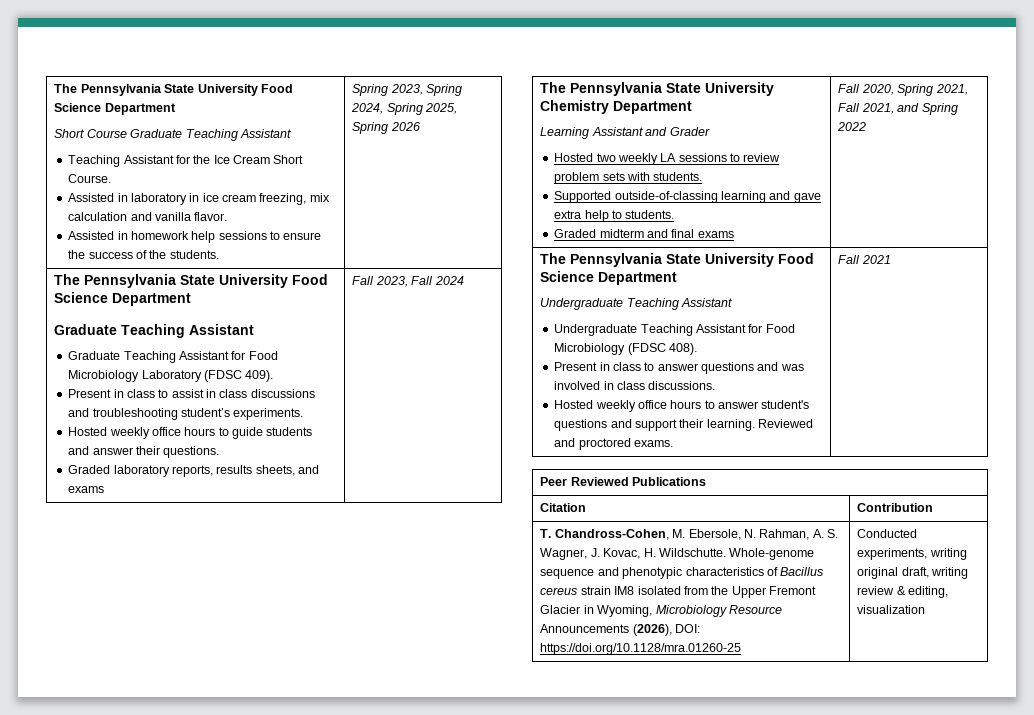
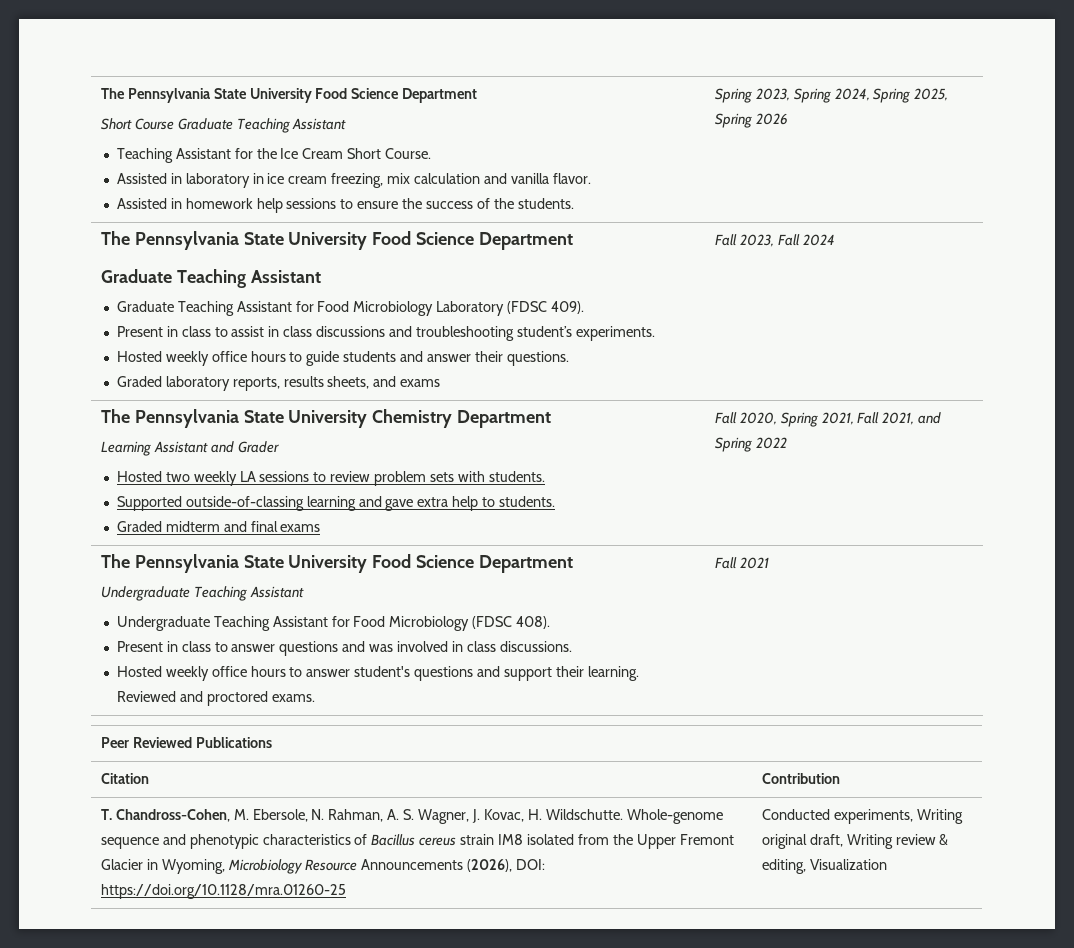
- Conducted experiments, writing original draft, writing review & editing, visualization
+ Conducted experiments, Writing original draft, Writing review & editing, Visualization

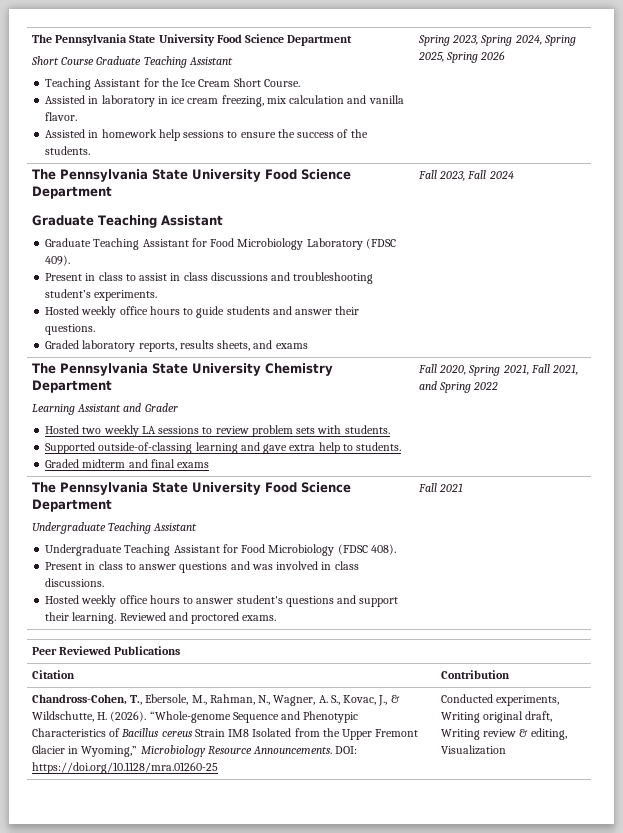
- T. Chandross-Cohen, M. Ebersole, N. Rahman, A. S. Wagner, J. Kovac, H. Wildschutte. Whole-genome sequence and phenotypic characteristics of Bacillus cereus strain IM8 isolated from the Upper Fremont Glacier in Wyoming, Microbiology Resource Announcements (2026), DOI: https://doi.org/10.1128/mra.01260-25
+ Chandross-Cohen, T., Ebersole, M., Rahman, N., Wagner, A. S., Kovac, J., & Wildschutte, H. (2026). “Whole-genome Sequence and Phenotypic Characteristics of Bacillus cereus Strain IM8 Isolated from the Upper Fremont Glacier in Wyoming,” Microbiology Resource Announcements. DOI: https://doi.org/10.1128/mra.01260-25

